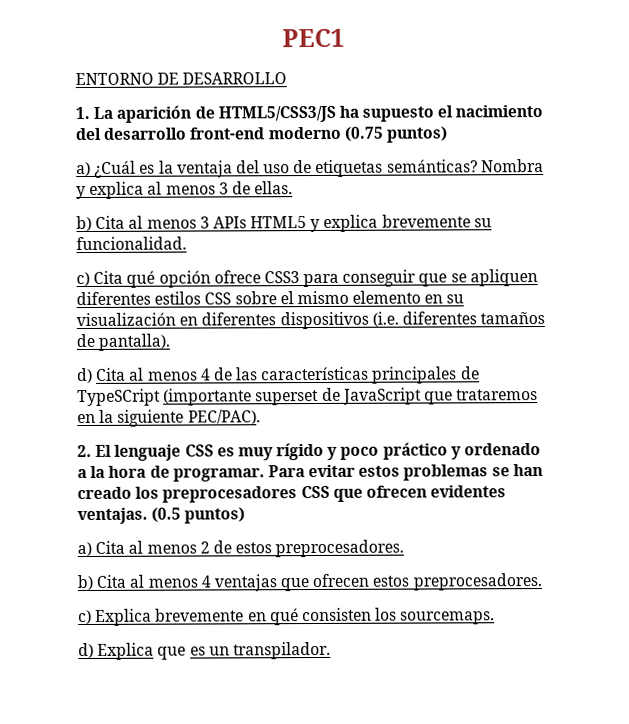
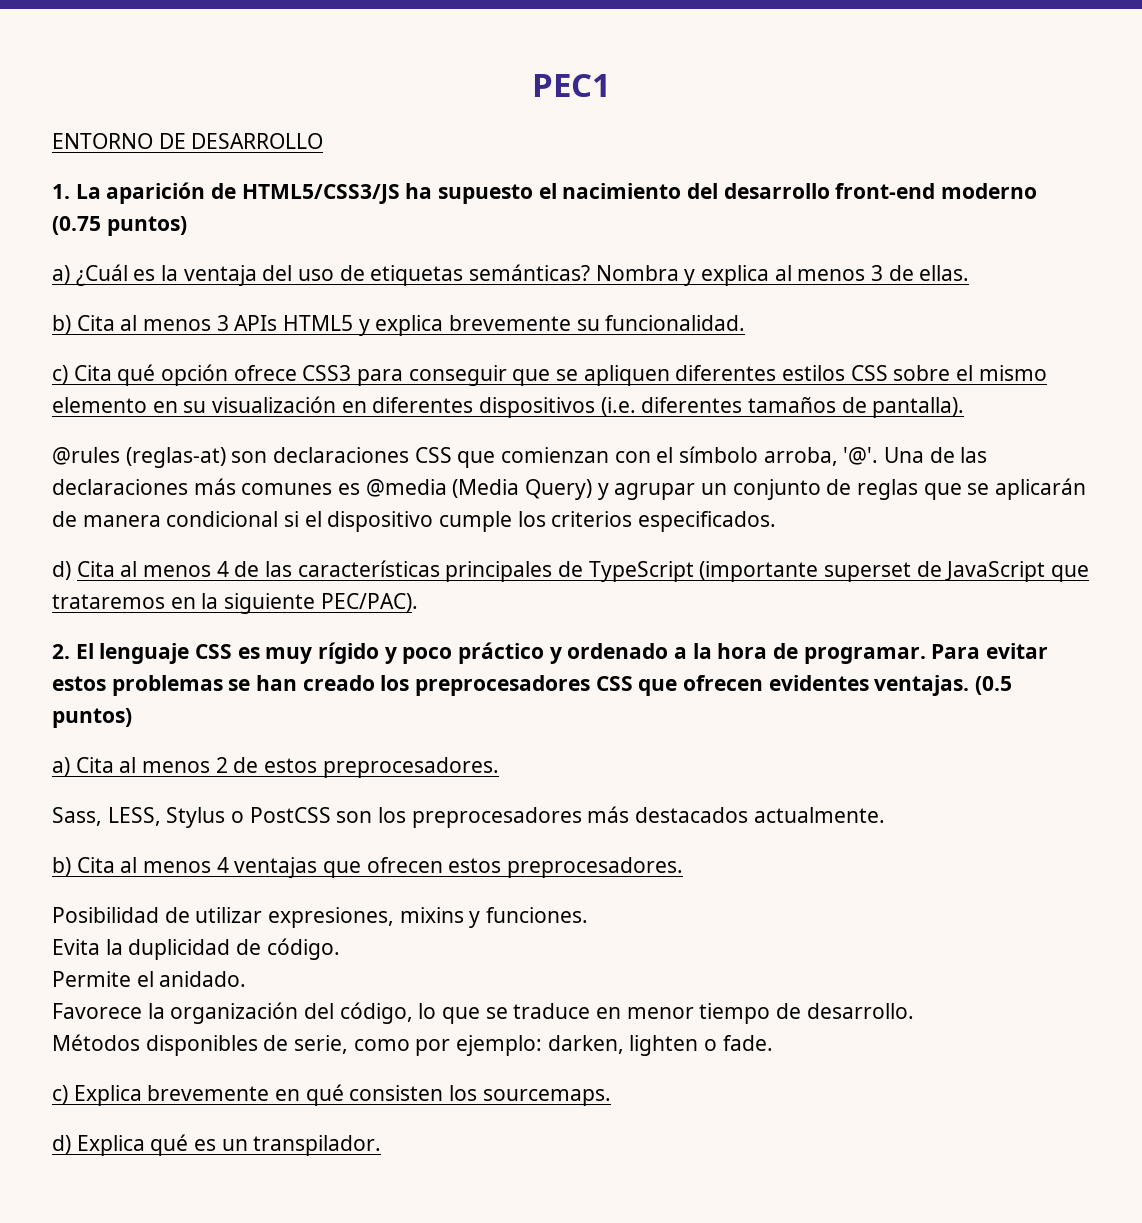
+ @rules (reglas-at) son declaraciones CSS que comienzan con el símbolo arroba, '@'. Una de las declaraciones más comunes es @media (Media Query) y agrupar un conjunto de reglas que se aplicarán de manera condicional si el dispositivo cumple los criterios especificados.
- d) Cita al menos 4 de las características principales de TypeSCript (importante superset de JavaScript que trataremos en la siguiente PEC/PAC).
+ d) Cita al menos 4 de las características principales de TypeScript (importante superset de JavaScript que trataremos en la siguiente PEC/PAC).
+ Sass, LESS, Stylus o PostCSS son los preprocesadores más destacados actualmente.
+ Posibilidad de utilizar expresiones, mixins y funciones.
+ Evita la duplicidad de código.
+ Permite el anidado.
+ Favorece la organización del código, lo que se traduce en menor tiempo de desarrollo.
+ Métodos disponibles de serie, como por ejemplo: darken, lighten o fade.
- d) Explica que es un transpilador.
+ d) Explica qué es un transpilador.

